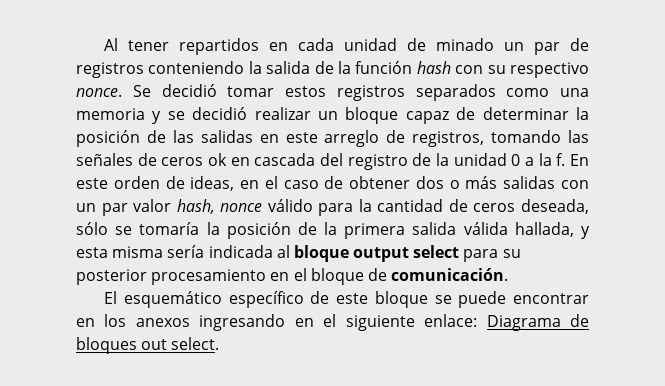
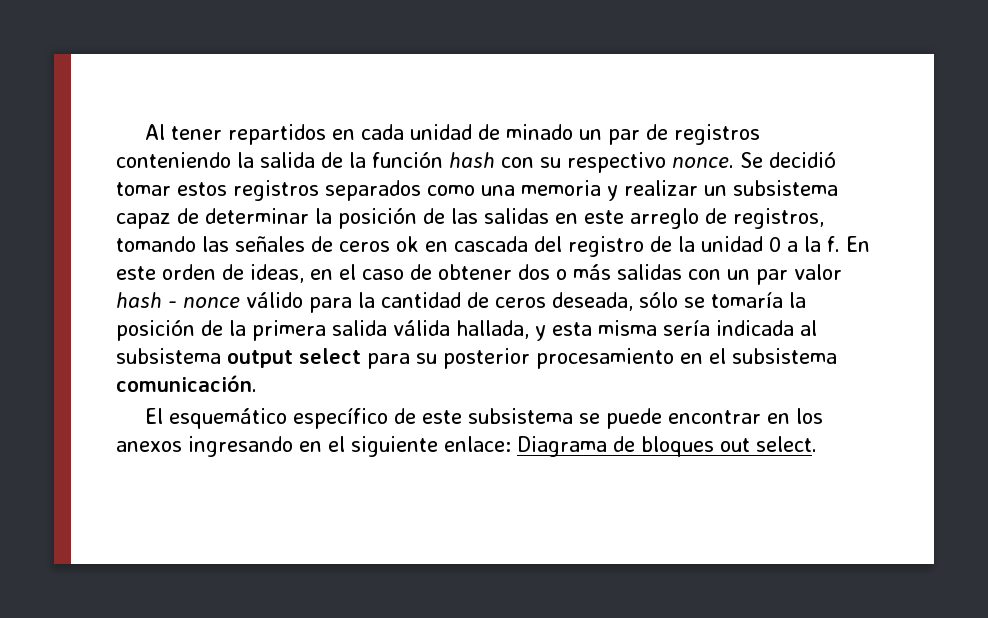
- Se decidió tomar estos registros separados como una memoria y se decidió realizar un bloque capaz de determinar la posición de las salidas en este arreglo de registros, tomando las señales de ceros ok en cascada del registro de la unidad 0 a la f.
+ Se decidió tomar estos registros separados como una memoria y realizar un subsistema capaz de determinar la posición de las salidas en este arreglo de registros, tomando las señales de ceros ok en cascada del registro de la unidad 0 a la f.
- En este orden de ideas, en el caso de obtener dos o más salidas con un par valor hash, nonce válido para la cantidad de ceros deseada, sólo se tomaría la posición de la primera salida válida hallada, y esta misma sería indicada al bloque output select para su posterior procesamiento en el bloque de comunicación.
+ En este orden de ideas, en el caso de obtener dos o más salidas con un par valor hash - nonce válido para la cantidad de ceros deseada, sólo se tomaría la posición de la primera salida válida hallada, y esta misma sería indicada al subsistema output select para su posterior procesamiento en el subsistema comunicación.
- El esquemático específico de este bloque se puede encontrar en los anexos ingresando en el siguiente enlace: Diagrama de bloques out select.
+ El esquemático específico de este subsistema se puede encontrar en los anexos ingresando en el siguiente enlace: Diagrama de bloques out select.

